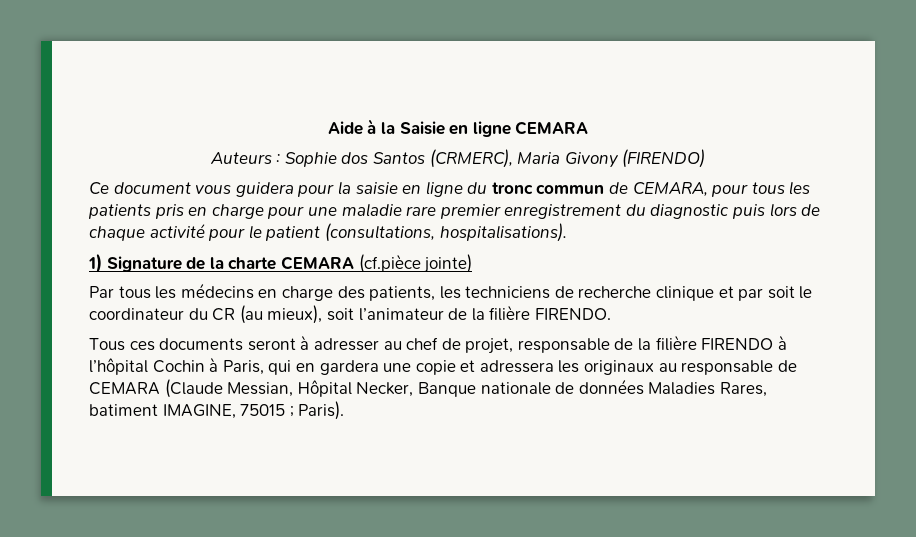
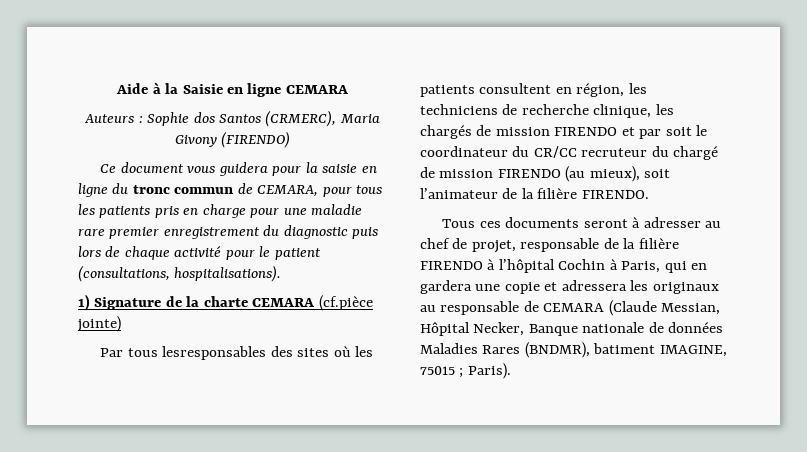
- Par tous les médecins en charge des patients, les techniciens de recherche clinique et par soit le coordinateur du CR (au mieux), soit l’animateur de la filière FIRENDO.
+ Par tous lesresponsables des sites où les patients consultent en région, les techniciens de recherche clinique, les chargés de mission FIRENDO et par soit le coordinateur du CR/CC recruteur du chargé de mission FIRENDO (au mieux), soit l’animateur de la filière FIRENDO.
- Tous ces documents seront à adresser au chef de projet, responsable de la filière FIRENDO à l’hôpital Cochin à Paris, qui en gardera une copie et adressera les originaux au responsable de CEMARA (Claude Messian, Hôpital Necker, Banque nationale de données Maladies Rares, batiment IMAGINE, 75015 ; Paris).
+ Tous ces documents seront à adresser au chef de projet, responsable de la filière FIRENDO à l’hôpital Cochin à Paris, qui en gardera une copie et adressera les originaux au responsable de CEMARA (Claude Messian, Hôpital Necker, Banque nationale de données Maladies Rares (BNDMR), batiment IMAGINE, 75015 ; Paris).

